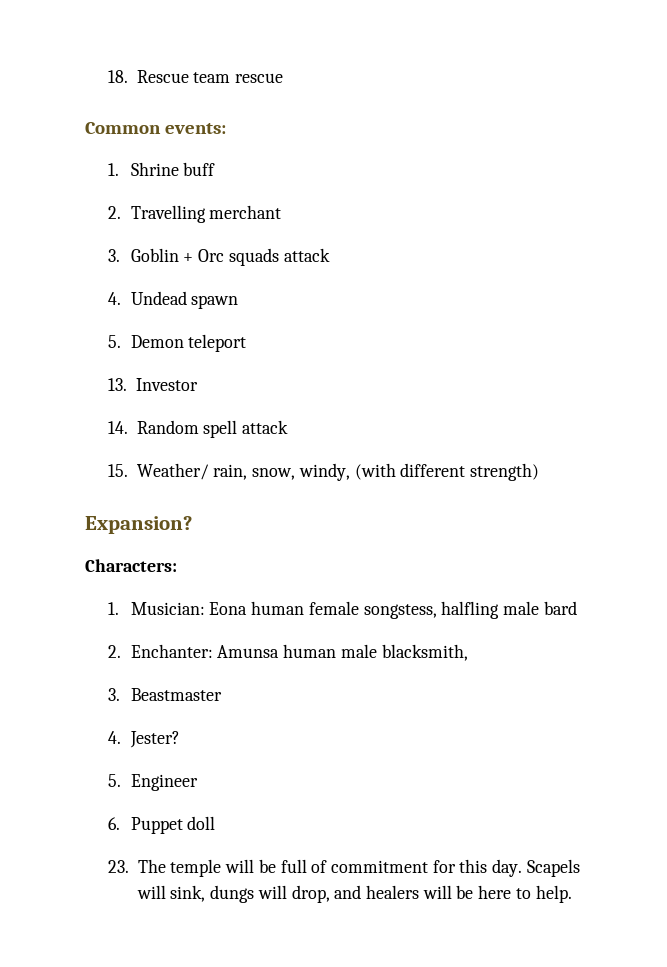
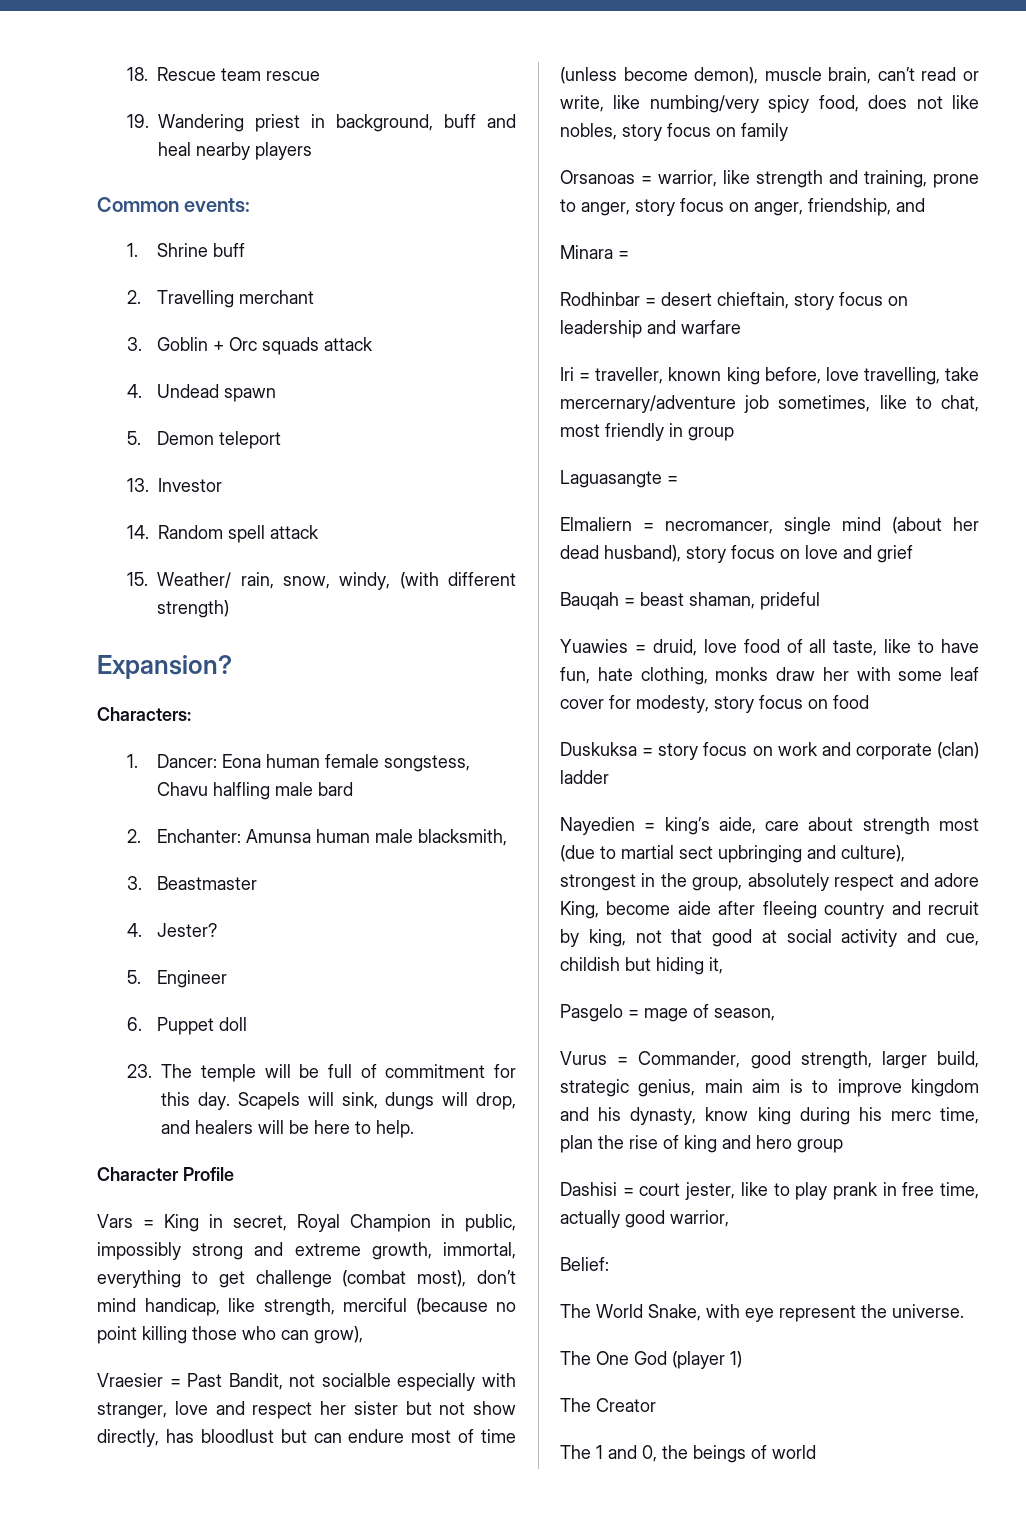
+ 19. Wandering priest in background, buff and heal nearby players
- 1. Musician: Eona human female songstess, halfling male bard
+ 1. Dancer: Eona human female songstess, Chavu halfling male bard
+ Character Profile
+ Vars = King in secret, Royal Champion in public, impossibly strong and extreme growth, immortal, everything to get challenge (combat most), don’t mind handicap, like strength, merciful (because no point killing those who can grow),
+ Vraesier = Past Bandit, not socialble especially with stranger, love and respect her sister but not show directly, has bloodlust but can endure most of time (unless become demon), muscle brain, can’t read or write, like numbing/very spicy food, does not like nobles, story focus on family
+ Orsanoas = warrior, like strength and training, prone to anger, story focus on anger, friendship, and
+ Minara =
+ Rodhinbar = desert chieftain, story focus on leadership and warfare
+ Iri = traveller, known king before, love travelling, take mercernary/adventure job sometimes, like to chat, most friendly in group
+ Laguasangte =
+ Elmaliern = necromancer, single mind (about her dead husband), story focus on love and grief
+ Bauqah = beast shaman, prideful
+ Yuawies = druid, love food of all taste, like to have fun, hate clothing, monks draw her with some leaf cover for modesty, story focus on food
+ Duskuksa = story focus on work and corporate (clan) ladder
+ Nayedien = king’s aide, care about strength most (due to martial sect upbringing and culture), strongest in the group, absolutely respect and adore King, become aide after fleeing country and recruit by king, not that good at social activity and cue, childish but hiding it,
+ Pasgelo = mage of season,
+ Vurus = Commander, good strength, larger build, strategic genius, main aim is to improve kingdom and his dynasty, know king during his merc time, plan the rise of king and hero group
+ Dashisi = court jester, like to play prank in free time, actually good warrior,
+ Belief:
+ The World Snake, with eye represent the universe.
+ The One God (player 1)
+ The Creator
+ The 1 and 0, the beings of world

